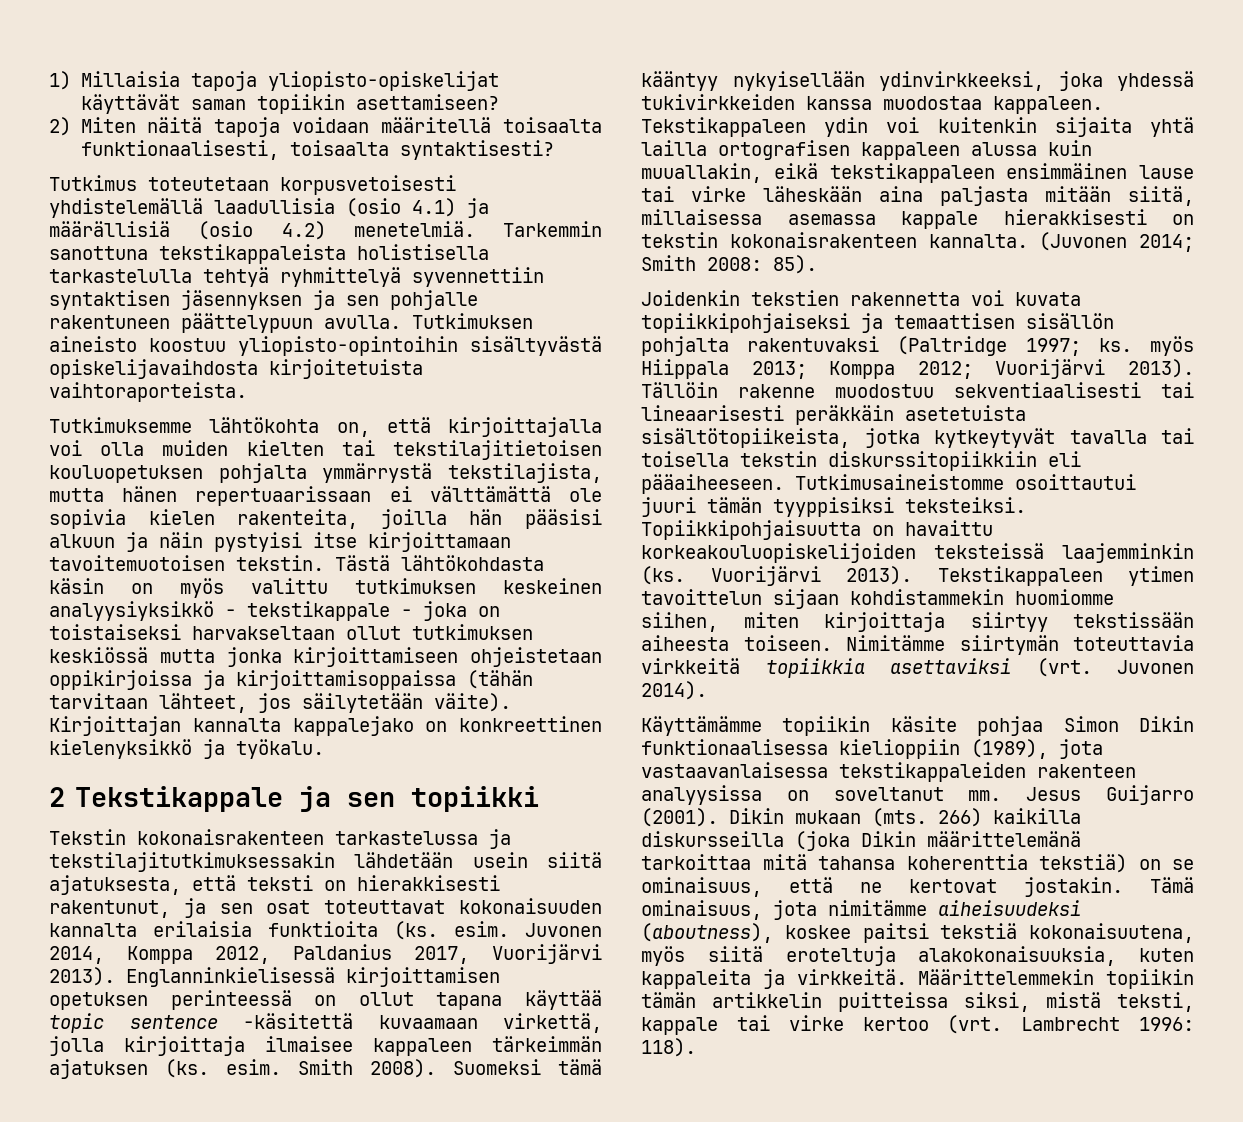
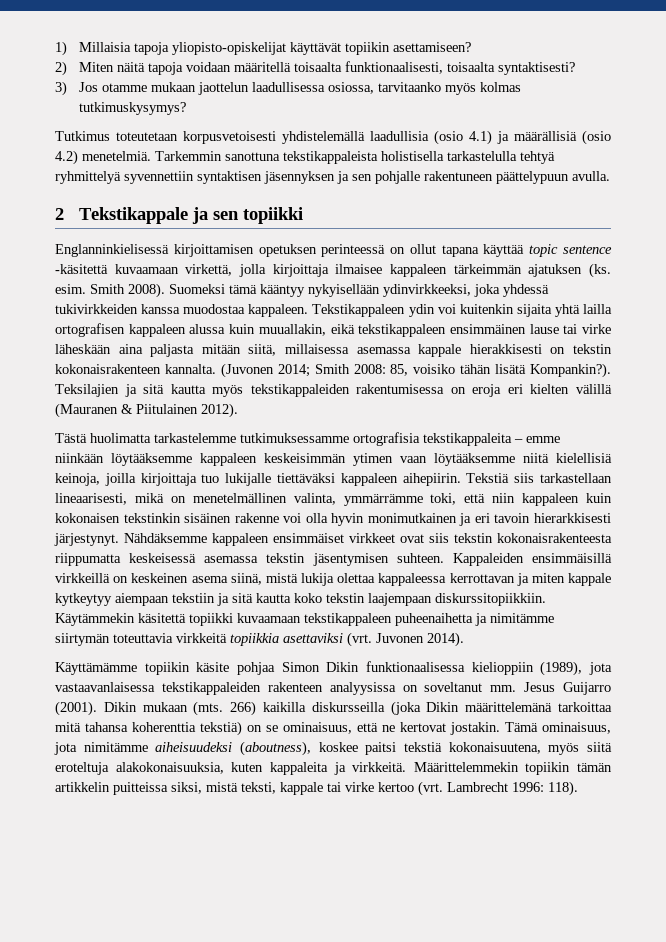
- 1) Millaisia tapoja yliopisto-opiskelijat käyttävät saman topiikin asettamiseen?
+ 1) Millaisia tapoja yliopisto-opiskelijat käyttävät topiikin asettamiseen?
+ 3) Jos otamme mukaan jaottelun laadullisessa osiossa, tarvitaanko myös kolmas tutkimuskysymys?
- Tutkimuksen aineisto koostuu yliopisto-opintoihin sisältyvästä opiskelijavaihdosta kirjoitetuista vaihtoraporteista.
- Tutkimuksemme lähtökohta on, että kirjoittajalla voi olla muiden kielten tai tekstilajitietoisen kouluopetuksen pohjalta ymmärrystä tekstilajista, mutta hänen repertuaarissaan ei välttämättä ole sopivia kielen rakenteita, joilla hän pääsisi alkuun ja näin pystyisi itse kirjoittamaan tavoitemuotoisen tekstin. Tästä lähtökohdasta käsin on myös valittu tutkimuksen keskeinen analyysiyksikkö - tekstikappale - joka on toistaiseksi harvakseltaan ollut tutkimuksen keskiössä mutta jonka kirjoittamiseen ohjeistetaan oppikirjoissa ja kirjoittamisoppaissa (tähän tarvitaan lähteet, jos säilytetään väite). Kirjoittajan kannalta kappalejako on konkreettinen kielenyksikkö ja työkalu.
- Tekstin kokonaisrakenteen tarkastelussa ja tekstilajitutkimuksessakin lähdetään usein siitä ajatuksesta, että teksti on hierakkisesti rakentunut, ja sen osat toteuttavat kokonaisuuden kannalta erilaisia funktioita (ks. esim. Juvonen 2014, Komppa 2012, Paldanius 2017, Vuorijärvi 2013).
- (Juvonen 2014; Smith 2008: 85).
- Joidenkin tekstien rakennetta voi kuvata topiikkipohjaiseksi ja temaattisen sisällön pohjalta rakentuvaksi (Paltridge 1997; ks. myös Hiippala 2013; Komppa 2012; Vuorijärvi 2013). Tällöin rakenne muodostuu sekventiaalisesti tai lineaarisesti peräkkäin asetetuista sisältötopiikeista, jotka kytkeytyvät tavalla tai toisella tekstin diskurssitopiikkiin eli pääaiheeseen. Tutkimusaineistomme osoittautui juuri tämän tyyppisiksi teksteiksi. Topiikkipohjaisuutta on havaittu korkeakouluopiskelijoiden teksteissä laajemminkin (ks. Vuorijärvi 2013). Tekstikappaleen ytimen tavoittelun sijaan kohdistammekin huomiomme siihen, miten kirjoittaja siirtyy tekstissään aiheesta toiseen. Nimitämme siirtymän toteuttavia virkkeitä topiikkia asettaviksi (vrt.
+ (Juvonen 2014; Smith 2008: 85, voisiko tähän lisätä Kompankin?). Teksilajien ja sitä kautta myös tekstikappaleiden rakentumisessa on eroja eri kielten välillä (Mauranen & Piitulainen 2012).
+ Tästä huolimatta tarkastelemme tutkimuksessamme ortografisia tekstikappaleita – emme niinkään löytääksemme kappaleen keskeisimmän ytimen vaan löytääksemme niitä kielellisiä keinoja, joilla kirjoittaja tuo lukijalle tiettäväksi kappaleen aihepiirin. Tekstiä siis tarkastellaan lineaarisesti, mikä on menetelmällinen valinta, ymmärrämme toki, että niin kappaleen kuin kokonaisen tekstinkin sisäinen rakenne voi olla hyvin monimutkainen ja eri tavoin hierarkkisesti järjestynyt. Nähdäksemme kappaleen ensimmäiset virkkeet ovat siis tekstin kokonaisrakenteesta riippumatta keskeisessä asemassa tekstin jäsentymisen suhteen. Kappaleiden ensimmäisillä virkkeillä on keskeinen asema siinä, mistä lukija olettaa kappaleessa kerrottavan ja miten kappale kytkeytyy aiempaan tekstiin ja sitä kautta koko tekstin laajempaan diskurssitopiikkiin. Käytämmekin käsitettä topiikki kuvaamaan tekstikappaleen puheenaihetta ja nimitämme siirtymän toteuttavia virkkeitä topiikkia asettaviksi (vrt.

